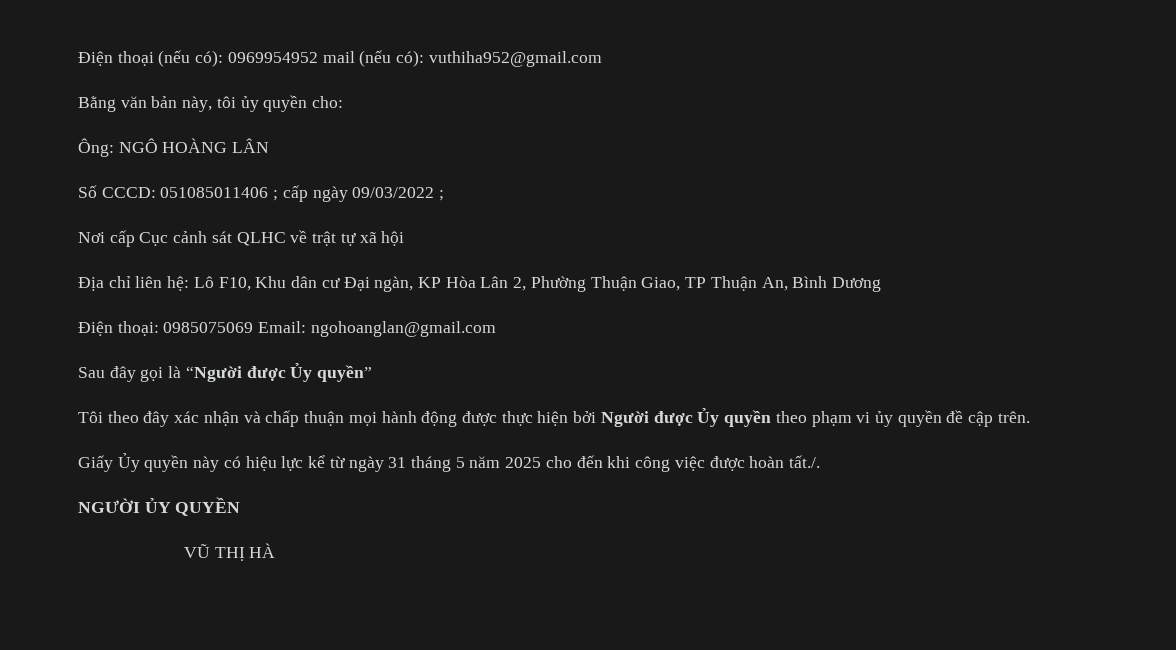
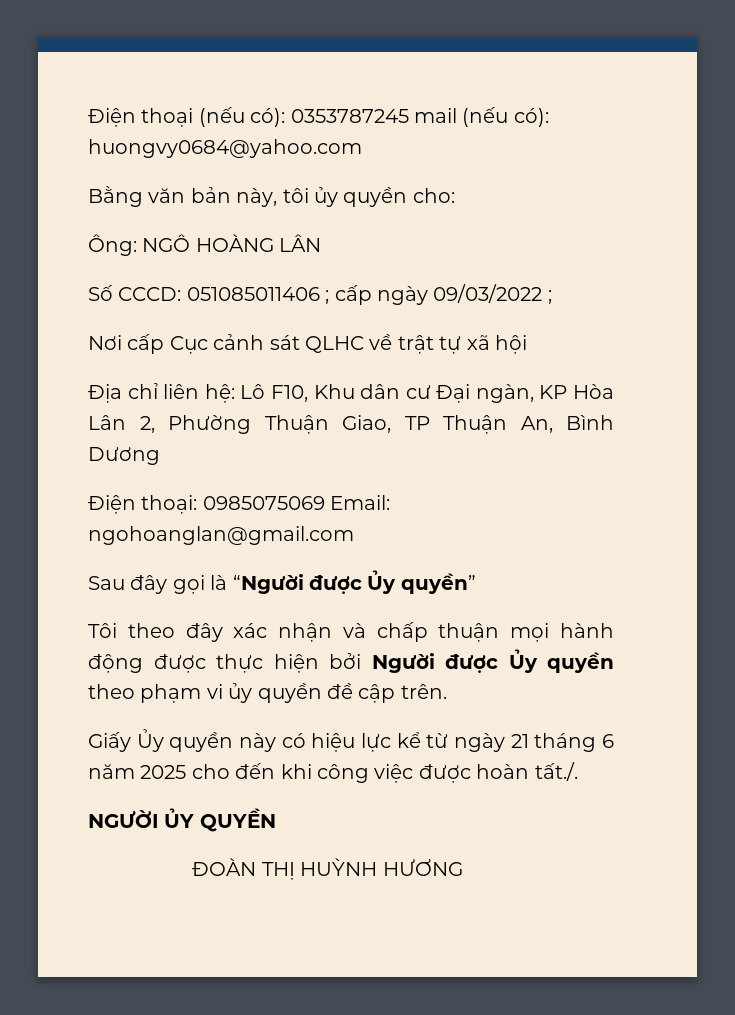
- Điện thoại (nếu có): 0969954952 mail (nếu có): vuthiha952@gmail.com
+ Điện thoại (nếu có): 0353787245 mail (nếu có): huongvy0684@yahoo.com
- Giấy Ủy quyền này có hiệu lực kể từ ngày 31 tháng 5 năm 2025 cho đến khi công việc được hoàn tất./.
+ Giấy Ủy quyền này có hiệu lực kể từ ngày 21 tháng 6 năm 2025 cho đến khi công việc được hoàn tất./.
- VŨ THỊ HÀ
+ ĐOÀN THỊ HUỲNH HƯƠNG

